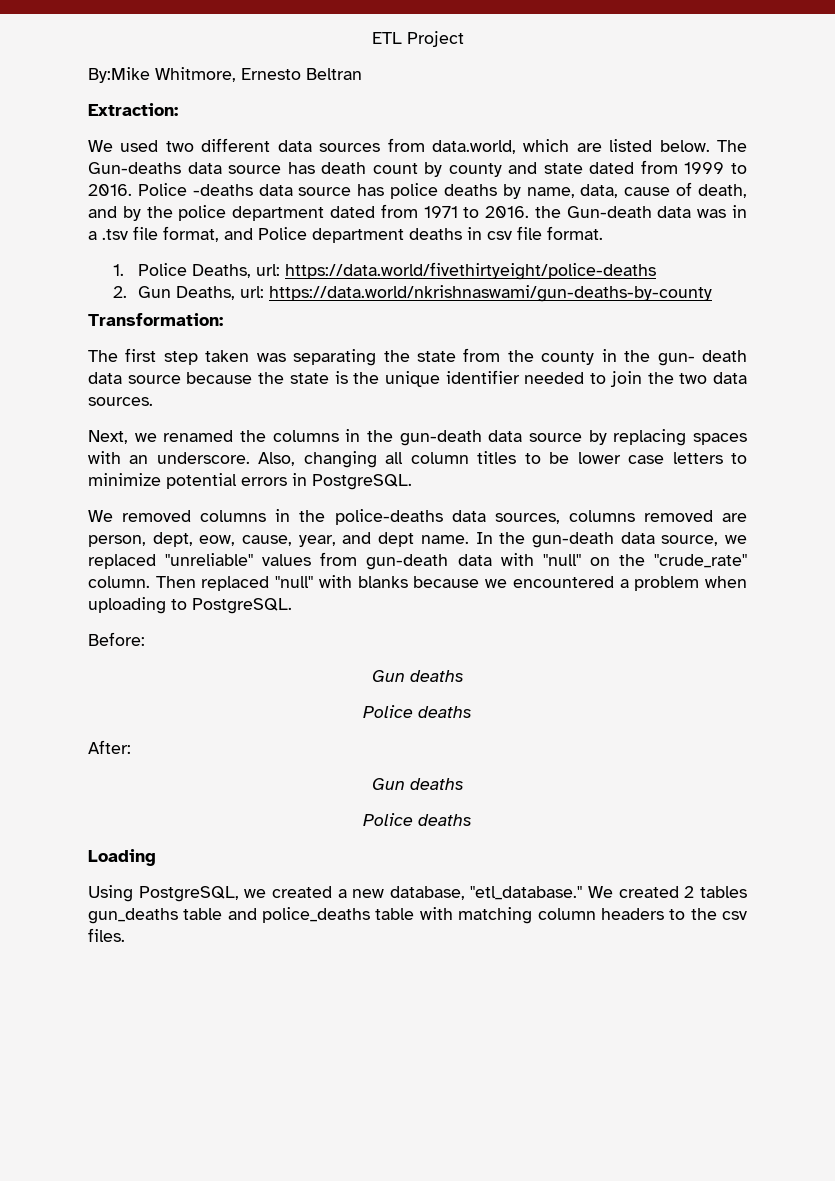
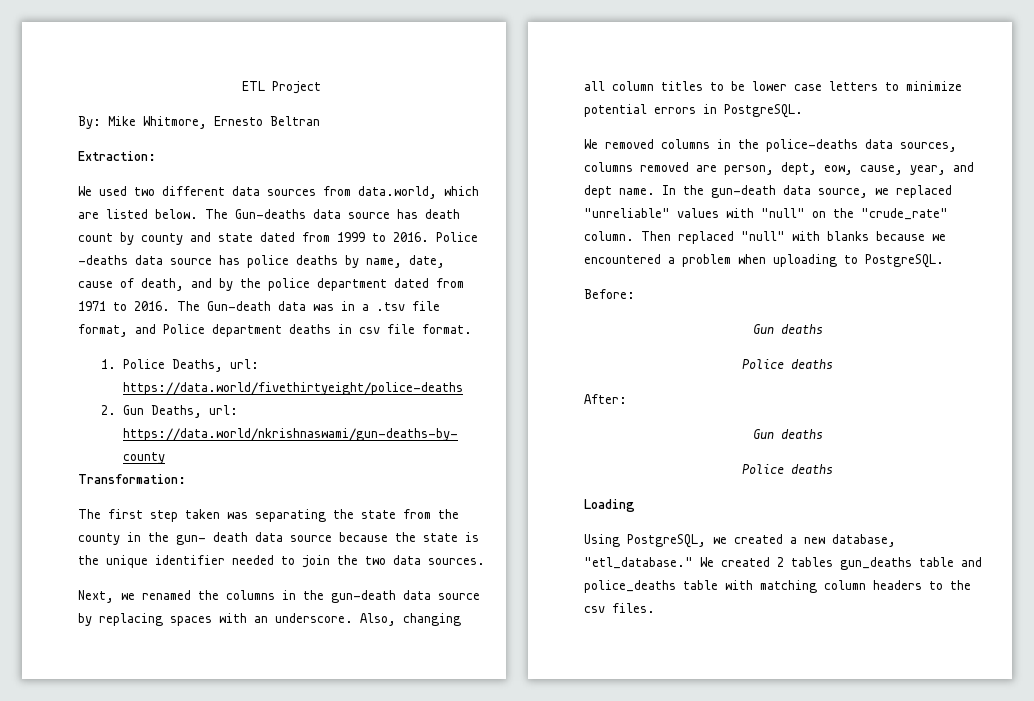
- By:Mike Whitmore, Ernesto Beltran
+ By: Mike Whitmore, Ernesto Beltran
- Police -deaths data source has police deaths by name, data, cause of death, and by the police department dated from 1971 to 2016. the Gun-death data was in a .tsv file format, and Police department deaths in csv file format.
+ Police -deaths data source has police deaths by name, date, cause of death, and by the police department dated from 1971 to 2016. The Gun-death data was in a .tsv file format, and Police department deaths in csv file format.
- In the gun-death data source, we replaced "unreliable" values from gun-death data with "null" on the "crude_rate" column.
+ In the gun-death data source, we replaced "unreliable" values with "null" on the "crude_rate" column.

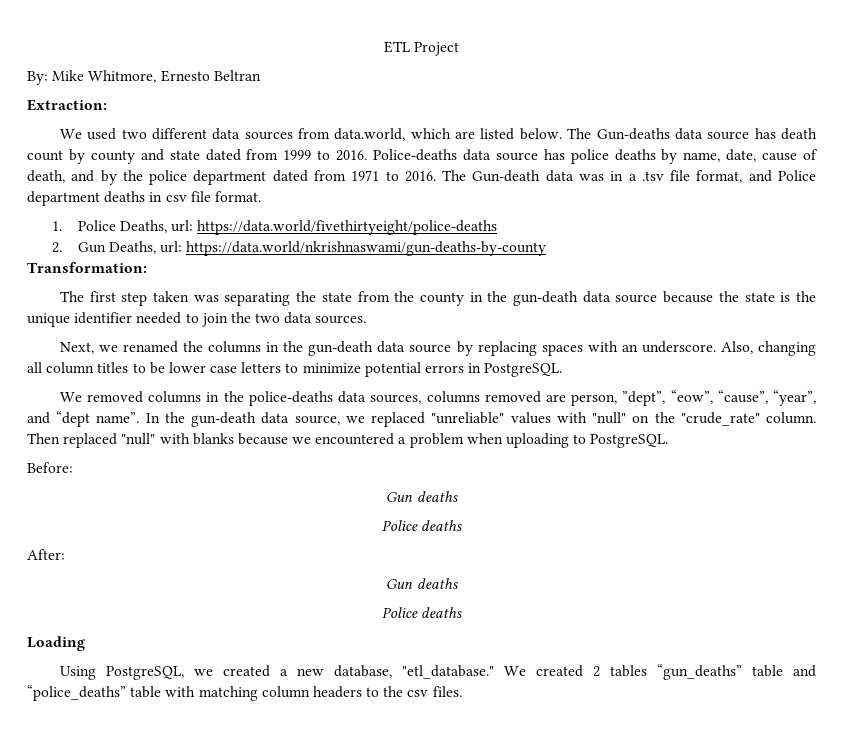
- Police -deaths data source has police deaths by name, date, cause of death, and by the police department dated from 1971 to 2016.
+ Police-deaths data source has police deaths by name, date, cause of death, and by the police department dated from 1971 to 2016.
- The first step taken was separating the state from the county in the gun- death data source because the state is the unique identifier needed to join the two data sources.
+ The first step taken was separating the state from the county in the gun-death data source because the state is the unique identifier needed to join the two data sources.
- We removed columns in the police-deaths data sources, columns removed are person, dept, eow, cause, year, and dept name.
+ We removed columns in the police-deaths data sources, columns removed are person, ”dept”, “eow”, “cause”, “year”, and “dept name”.
- We created 2 tables gun_deaths table and police_deaths table with matching column headers to the csv files.
+ We created 2 tables “gun_deaths” table and “police_deaths” table with matching column headers to the csv files.

